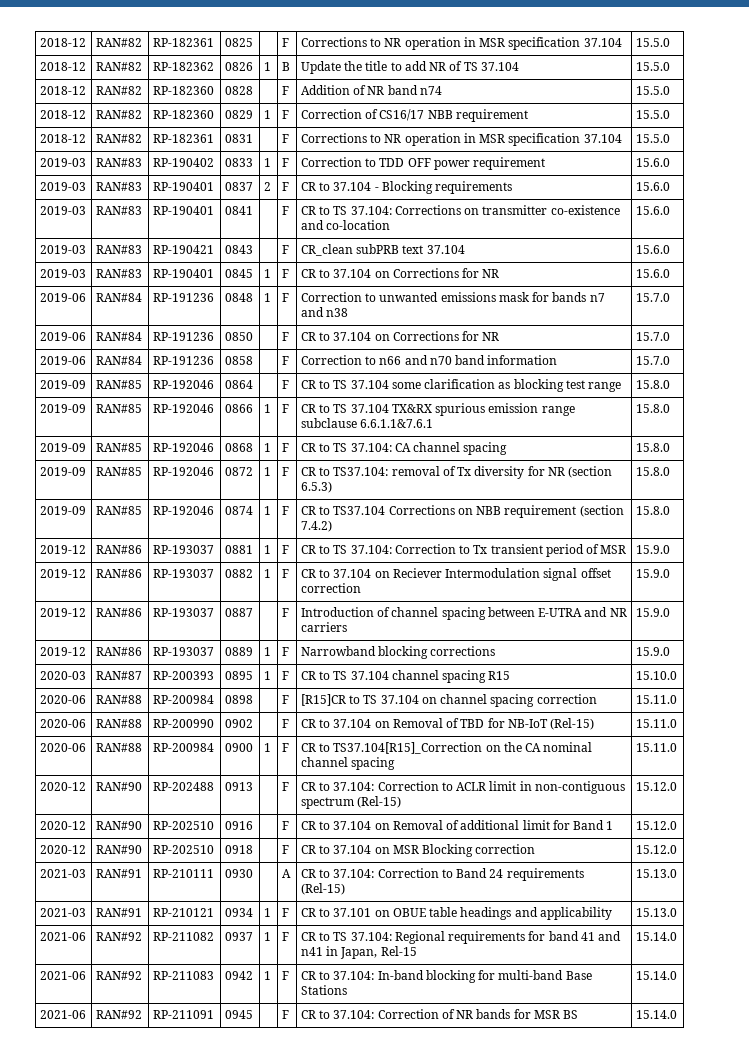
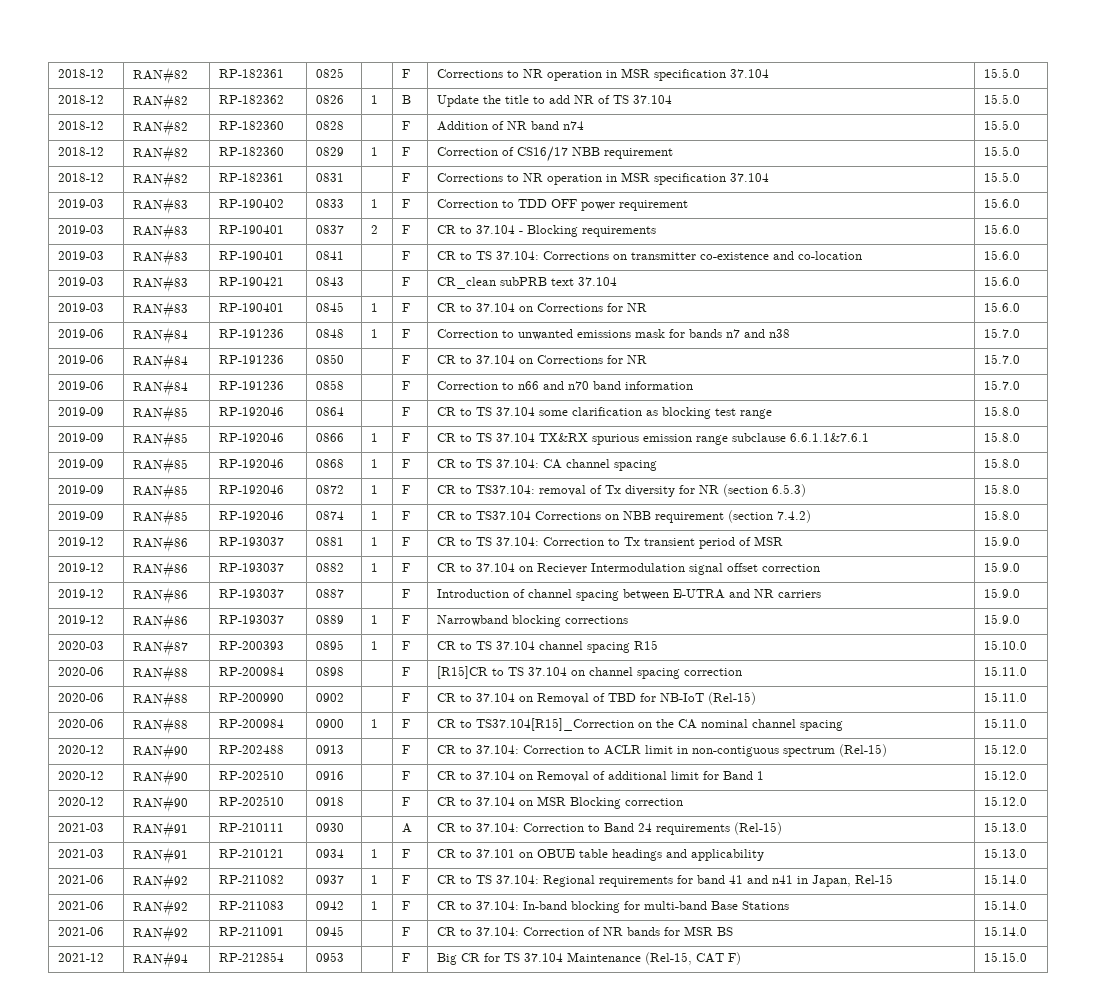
+ 2021-12 | RAN#94 | RP-212854 | 0953 | | F | Big CR for TS 37.104 Maintenance (Rel-15, CAT F) | 15.15.0

